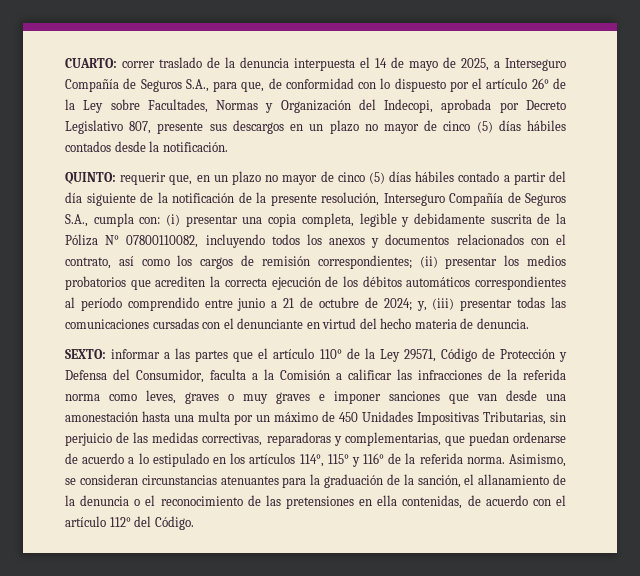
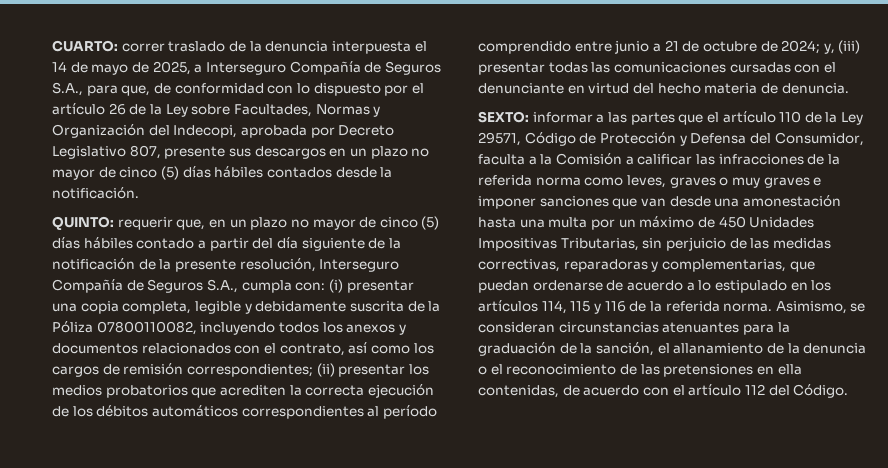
- correr traslado de la denuncia interpuesta el 14 de mayo de 2025, a Interseguro Compañía de Seguros S.A., para que, de conformidad con lo dispuesto por el artículo 26° de la Ley sobre Facultades, Normas y Organización del Indecopi, aprobada por Decreto Legislativo 807, presente sus descargos en un plazo no mayor de cinco (5) días hábiles contados desde la notificación.
+ correr traslado de la denuncia interpuesta el 14 de mayo de 2025, a Interseguro Compañía de Seguros S.A., para que, de conformidad con lo dispuesto por el artículo 26 de la Ley sobre Facultades, Normas y Organización del Indecopi, aprobada por Decreto Legislativo 807, presente sus descargos en un plazo no mayor de cinco (5) días hábiles contados desde la notificación.
- (i) presentar una copia completa, legible y debidamente suscrita de la Póliza N° 07800110082, incluyendo todos los anexos y documentos relacionados con el contrato, así como los cargos de remisión correspondientes;
+ (i) presentar una copia completa, legible y debidamente suscrita de la Póliza 07800110082, incluyendo todos los anexos y documentos relacionados con el contrato, así como los cargos de remisión correspondientes;
- informar a las partes que el artículo 110° de la Ley 29571, Código de Protección y Defensa del Consumidor, faculta a la Comisión a calificar las infracciones de la referida norma como leves, graves o muy graves e imponer sanciones que van desde una amonestación hasta una multa por un máximo de 450 Unidades Impositivas Tributarias, sin perjuicio de las medidas correctivas, reparadoras y complementarias, que puedan ordenarse de acuerdo a lo estipulado en los artículos 114°, 115° y 116° de la referida norma.
+ informar a las partes que el artículo 110 de la Ley 29571, Código de Protección y Defensa del Consumidor, faculta a la Comisión a calificar las infracciones de la referida norma como leves, graves o muy graves e imponer sanciones que van desde una amonestación hasta una multa por un máximo de 450 Unidades Impositivas Tributarias, sin perjuicio de las medidas correctivas, reparadoras y complementarias, que puedan ordenarse de acuerdo a lo estipulado en los artículos 114, 115 y 116 de la referida norma.
- Asimismo, se consideran circunstancias atenuantes para la graduación de la sanción, el allanamiento de la denuncia o el reconocimiento de las pretensiones en ella contenidas, de acuerdo con el artículo 112° del Código.
+ Asimismo, se consideran circunstancias atenuantes para la graduación de la sanción, el allanamiento de la denuncia o el reconocimiento de las pretensiones en ella contenidas, de acuerdo con el artículo 112 del Código.

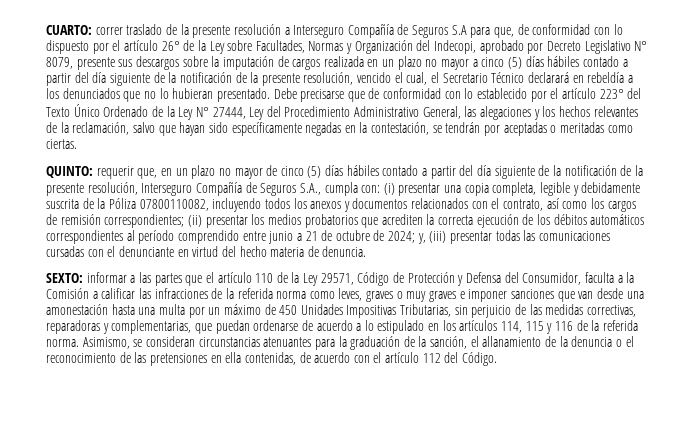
- CUARTO: correr traslado de la denuncia interpuesta el 14 de mayo de 2025, a Interseguro Compañía de Seguros S.A., para que, de conformidad con lo dispuesto por el artículo 26 de la Ley sobre Facultades, Normas y Organización del Indecopi, aprobada por Decreto Legislativo 807, presente sus descargos en un plazo no mayor de cinco (5) días hábiles contados desde la notificación.
+ CUARTO: correr traslado de la presente resolución a Interseguro Compañía de Seguros S.A para que, de conformidad con lo dispuesto por el artículo 26° de la Ley sobre Facultades, Normas y Organización del Indecopi, aprobado por Decreto Legislativo N° 8079, presente sus descargos sobre la imputación de cargos realizada en un plazo no mayor a cinco (5) días hábiles contado a partir del día siguiente de la notificación de la presente resolución, vencido el cual, el Secretario Técnico declarará en rebeldía a los denunciados que no lo hubieran presentado. Debe precisarse que de conformidad con lo establecido por el artículo 223° del Texto Único Ordenado de la Ley N° 27444, Ley del Procedimiento Administrativo General, las alegaciones y los hechos relevantes de la reclamación, salvo que hayan sido específicamente negadas en la contestación, se tendrán por aceptadas o meritadas como ciertas.

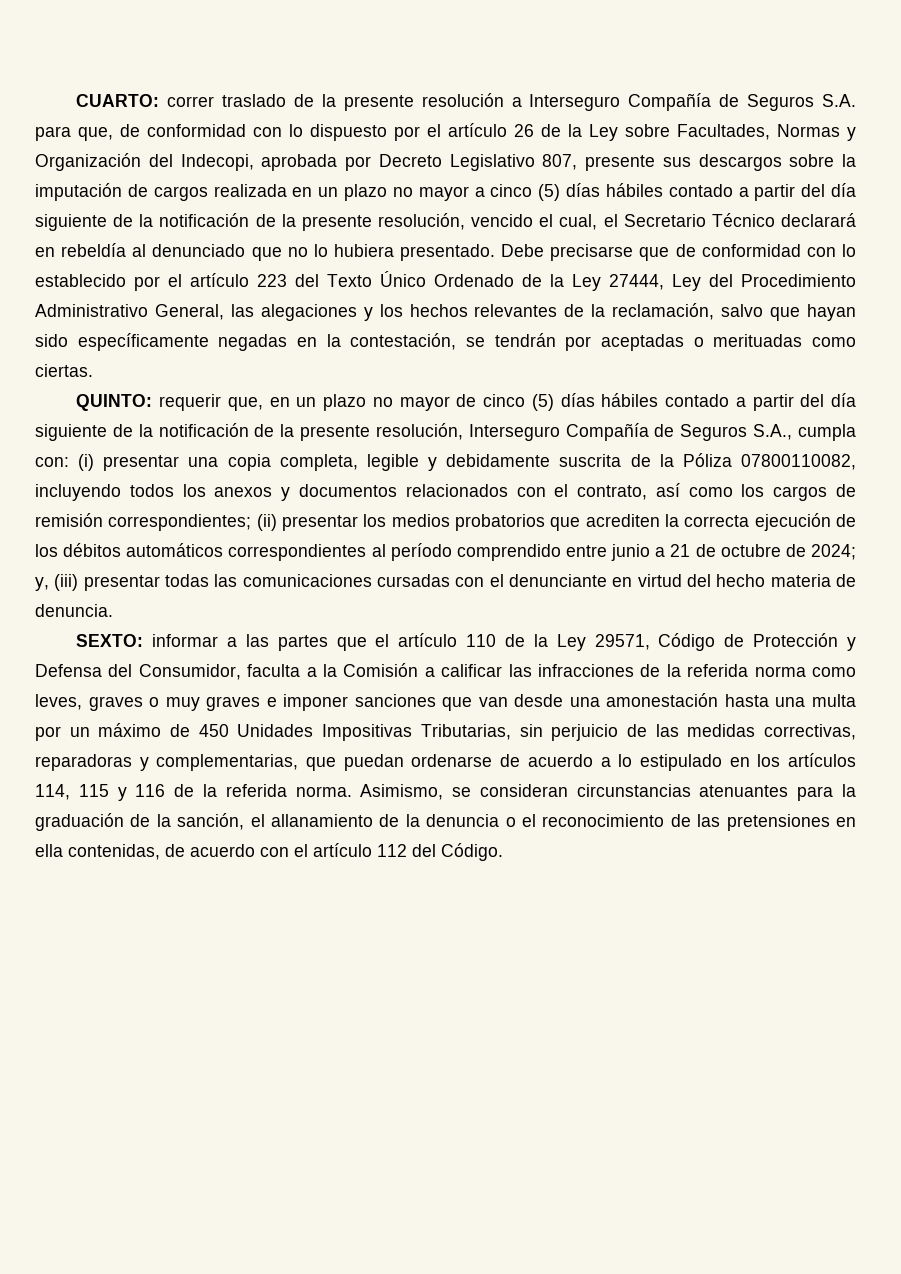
- correr traslado de la presente resolución a Interseguro Compañía de Seguros S.A para que, de conformidad con lo dispuesto por el artículo 26° de la Ley sobre Facultades, Normas y Organización del Indecopi, aprobado por Decreto Legislativo N° 8079, presente sus descargos sobre la imputación de cargos realizada en un plazo no mayor a cinco (5) días hábiles contado a partir del día siguiente de la notificación de la presente resolución, vencido el cual, el Secretario Técnico declarará en rebeldía a los denunciados que no lo hubieran presentado.
+ correr traslado de la presente resolución a Interseguro Compañía de Seguros S.A. para que, de conformidad con lo dispuesto por el artículo 26 de la Ley sobre Facultades, Normas y Organización del Indecopi, aprobada por Decreto Legislativo 807, presente sus descargos sobre la imputación de cargos realizada en un plazo no mayor a cinco (5) días hábiles contado a partir del día siguiente de la notificación de la presente resolución, vencido el cual, el Secretario Técnico declarará en rebeldía al denunciado que no lo hubiera presentado.
- Debe precisarse que de conformidad con lo establecido por el artículo 223° del Texto Único Ordenado de la Ley N° 27444, Ley del Procedimiento Administrativo General, las alegaciones y los hechos relevantes de la reclamación, salvo que hayan sido específicamente negadas en la contestación, se tendrán por aceptadas o meritadas como ciertas.
+ Debe precisarse que de conformidad con lo establecido por el artículo 223 del Texto Único Ordenado de la Ley 27444, Ley del Procedimiento Administrativo General, las alegaciones y los hechos relevantes de la reclamación, salvo que hayan sido específicamente negadas en la contestación, se tendrán por aceptadas o merituadas como ciertas.

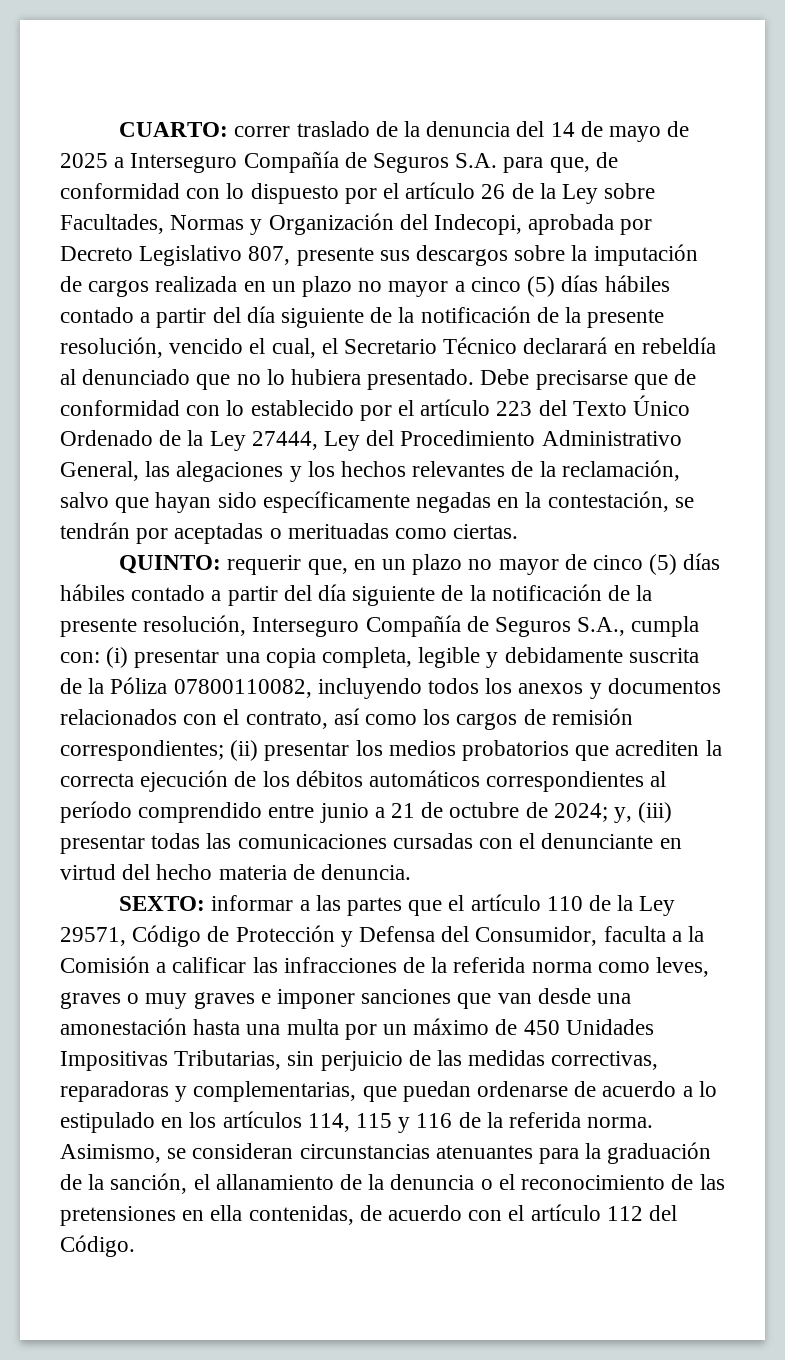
- correr traslado de la presente resolución a Interseguro Compañía de Seguros S.A. para que, de conformidad con lo dispuesto por el artículo 26 de la Ley sobre Facultades, Normas y Organización del Indecopi, aprobada por Decreto Legislativo 807, presente sus descargos sobre la imputación de cargos realizada en un plazo no mayor a cinco (5) días hábiles contado a partir del día siguiente de la notificación de la presente resolución, vencido el cual, el Secretario Técnico declarará en rebeldía al denunciado que no lo hubiera presentado.
+ correr traslado de la denuncia del 14 de mayo de 2025 a Interseguro Compañía de Seguros S.A. para que, de conformidad con lo dispuesto por el artículo 26 de la Ley sobre Facultades, Normas y Organización del Indecopi, aprobada por Decreto Legislativo 807, presente sus descargos sobre la imputación de cargos realizada en un plazo no mayor a cinco (5) días hábiles contado a partir del día siguiente de la notificación de la presente resolución, vencido el cual, el Secretario Técnico declarará en rebeldía al denunciado que no lo hubiera presentado.

